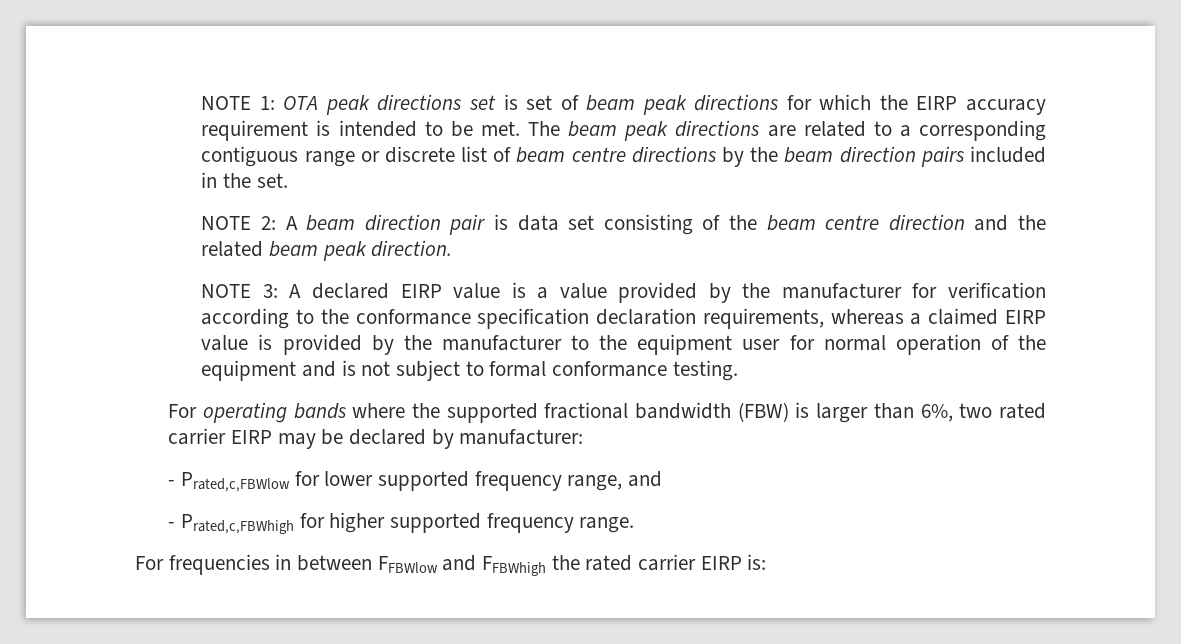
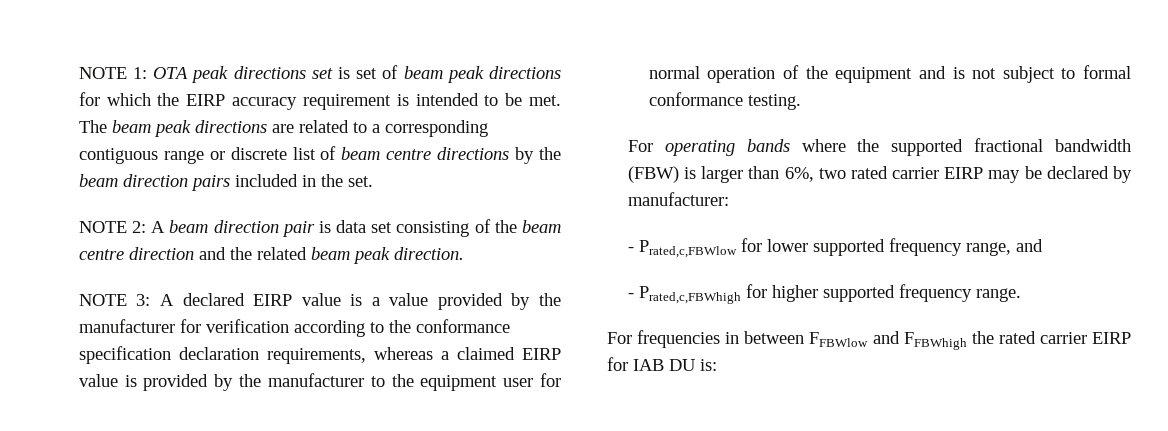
- For frequencies in between FFBWlow and FFBWhigh the rated carrier EIRP is:
+ For frequencies in between FFBWlow and FFBWhigh the rated carrier EIRP for IAB DU is:

